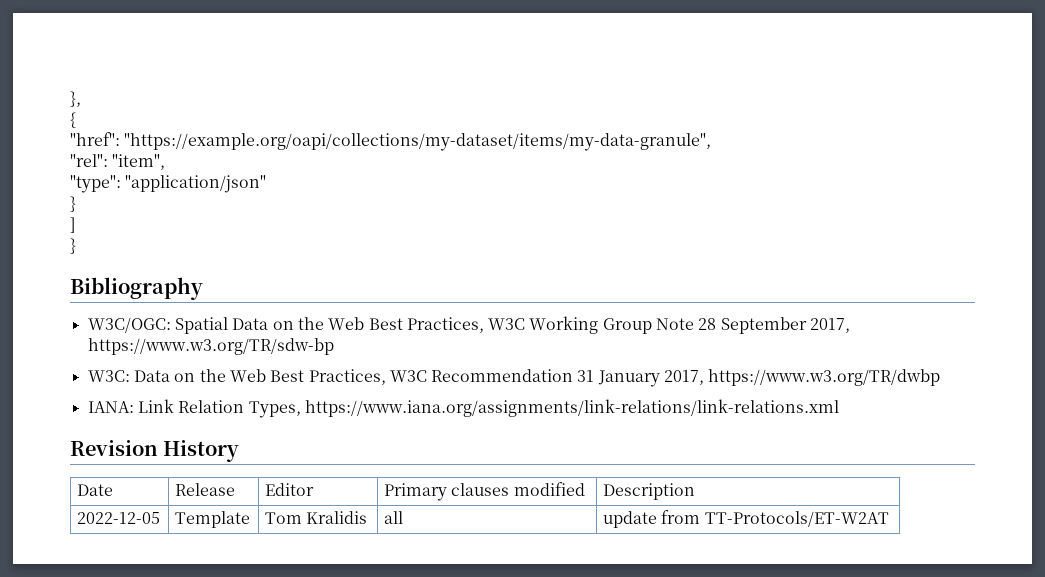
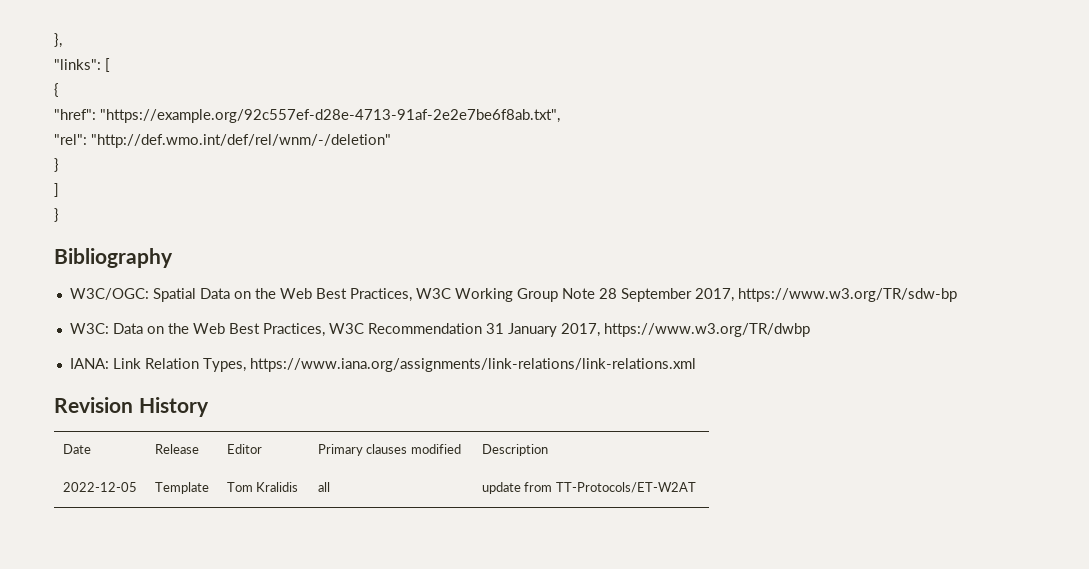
+ "links": [
- "href": "https://example.org/oapi/collections/my-dataset/items/my-data-granule",
+ "href": "https://example.org/92c557ef-d28e-4713-91af-2e2e7be6f8ab.txt",
- "rel": "item",
- "type": "application/json"
+ "rel": "http://def.wmo.int/def/rel/wnm/-/deletion"

